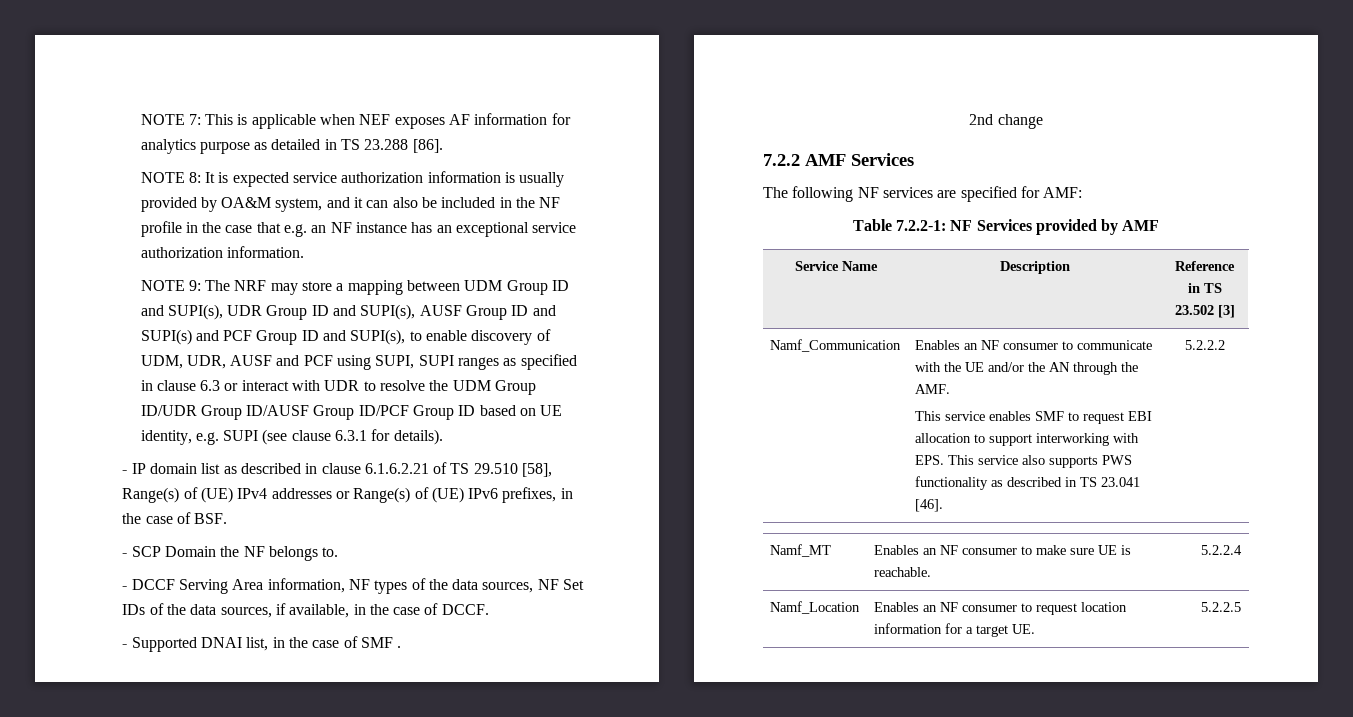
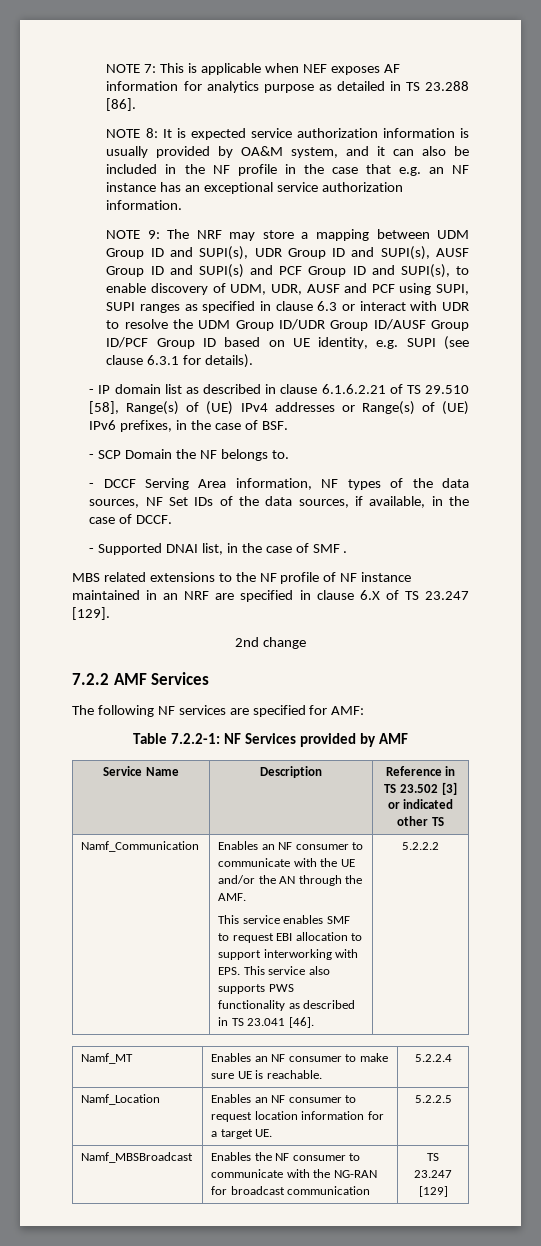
+ MBS related extensions to the NF profile of NF instance maintained in an NRF are specified in clause 6.X of TS 23.247 [129].
- Service Name | Description | Reference in TS 23.502 [3]
+ Service Name | Description | Reference in TS 23.502 [3] or indicated other TS
+ Namf_MBSBroadcast | Enables the NF consumer to communicate with the NG-RAN for broadcast communication | TS 23.247 [129]

